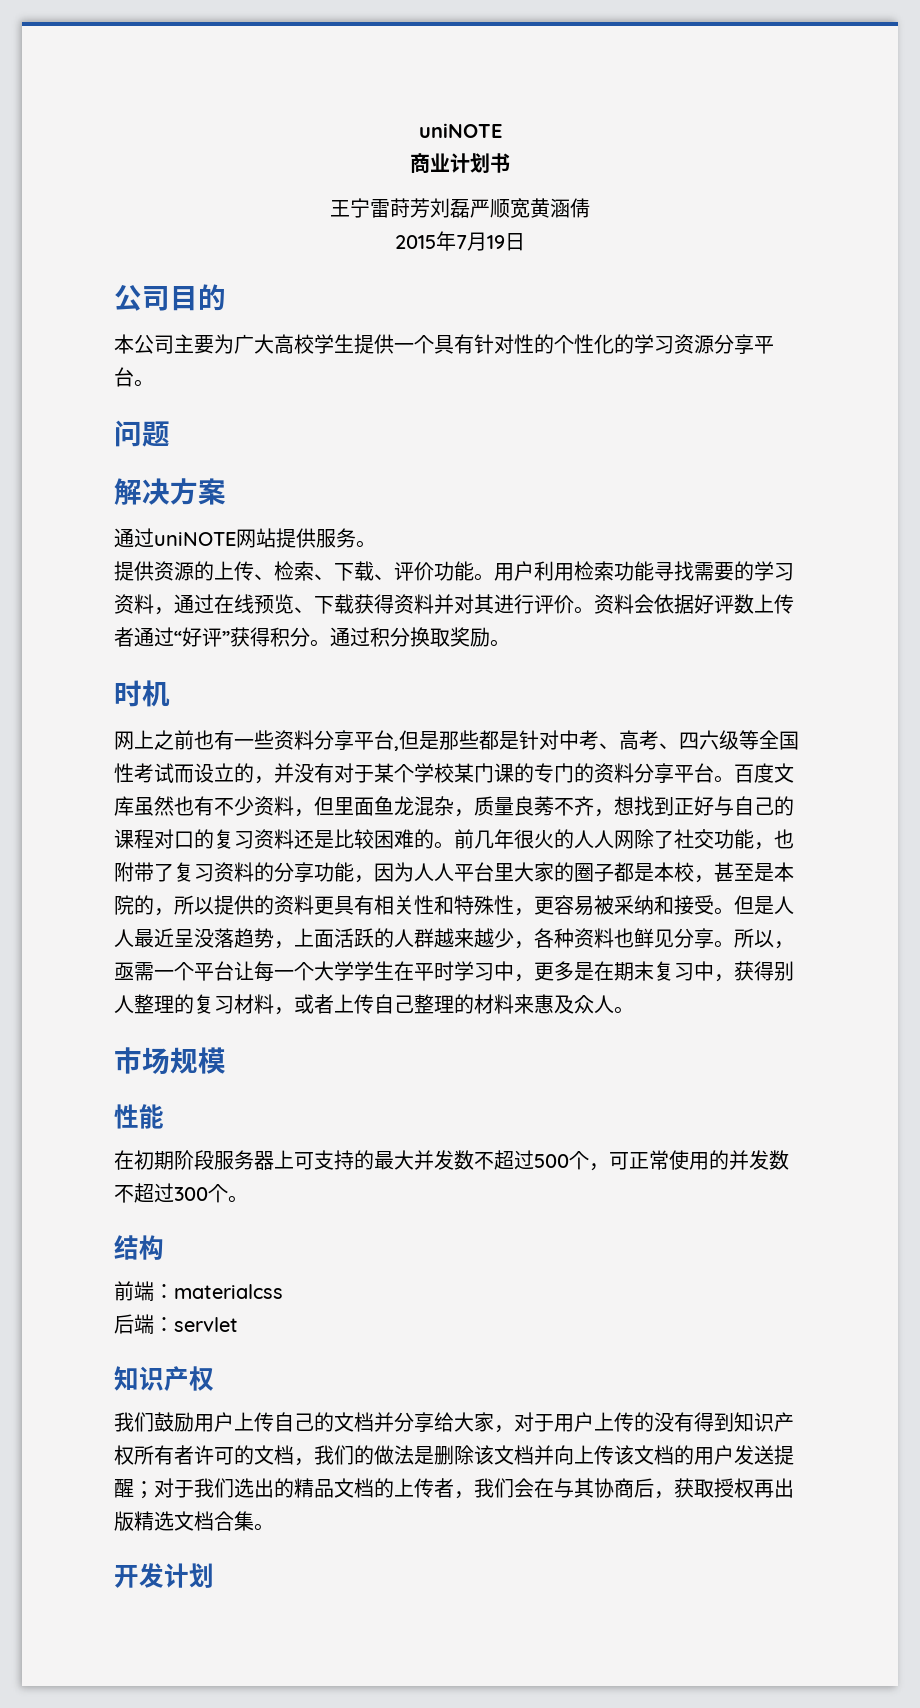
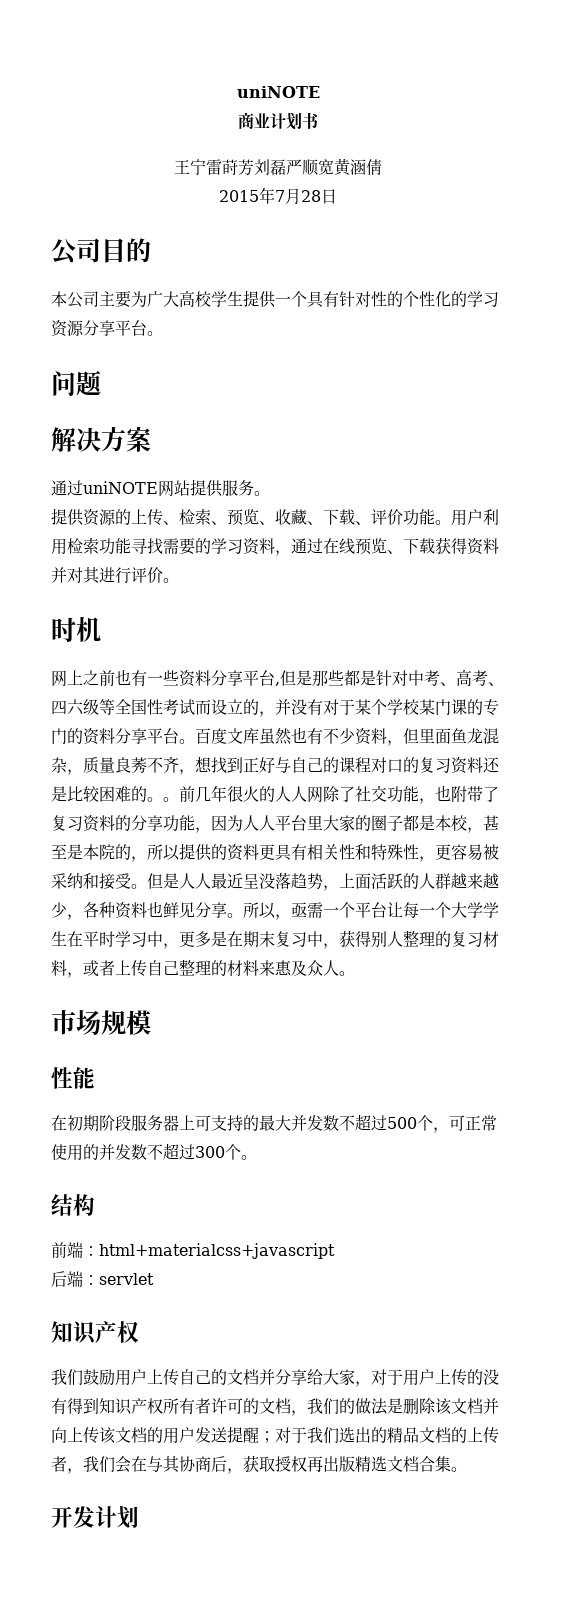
- 2015年7月19日
+ 2015年7月28日
- 提供资源的上传、检索、下载、评价功能。
+ 提供资源的上传、检索、预览、收藏、下载、评价功能。
- 资料会依据好评数上传者通过“好评”获得积分。通过积分换取奖励。
- 百度文库虽然也有不少资料，但里面鱼龙混杂，质量良莠不齐，想找到正好与自己的课程对口的复习资料还是比较困难的。
+ 百度文库虽然也有不少资料，但里面鱼龙混杂，质量良莠不齐，想找到正好与自己的课程对口的复习资料还是比较困难的。。
- 前端：materialcss
+ 前端：html+materialcss+javascript

